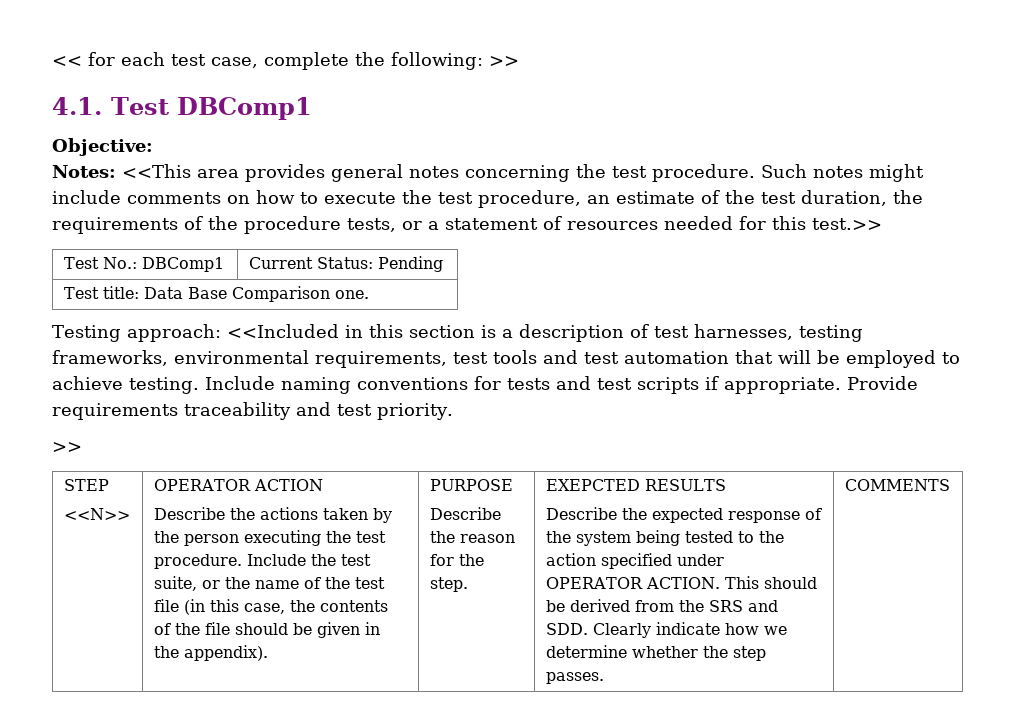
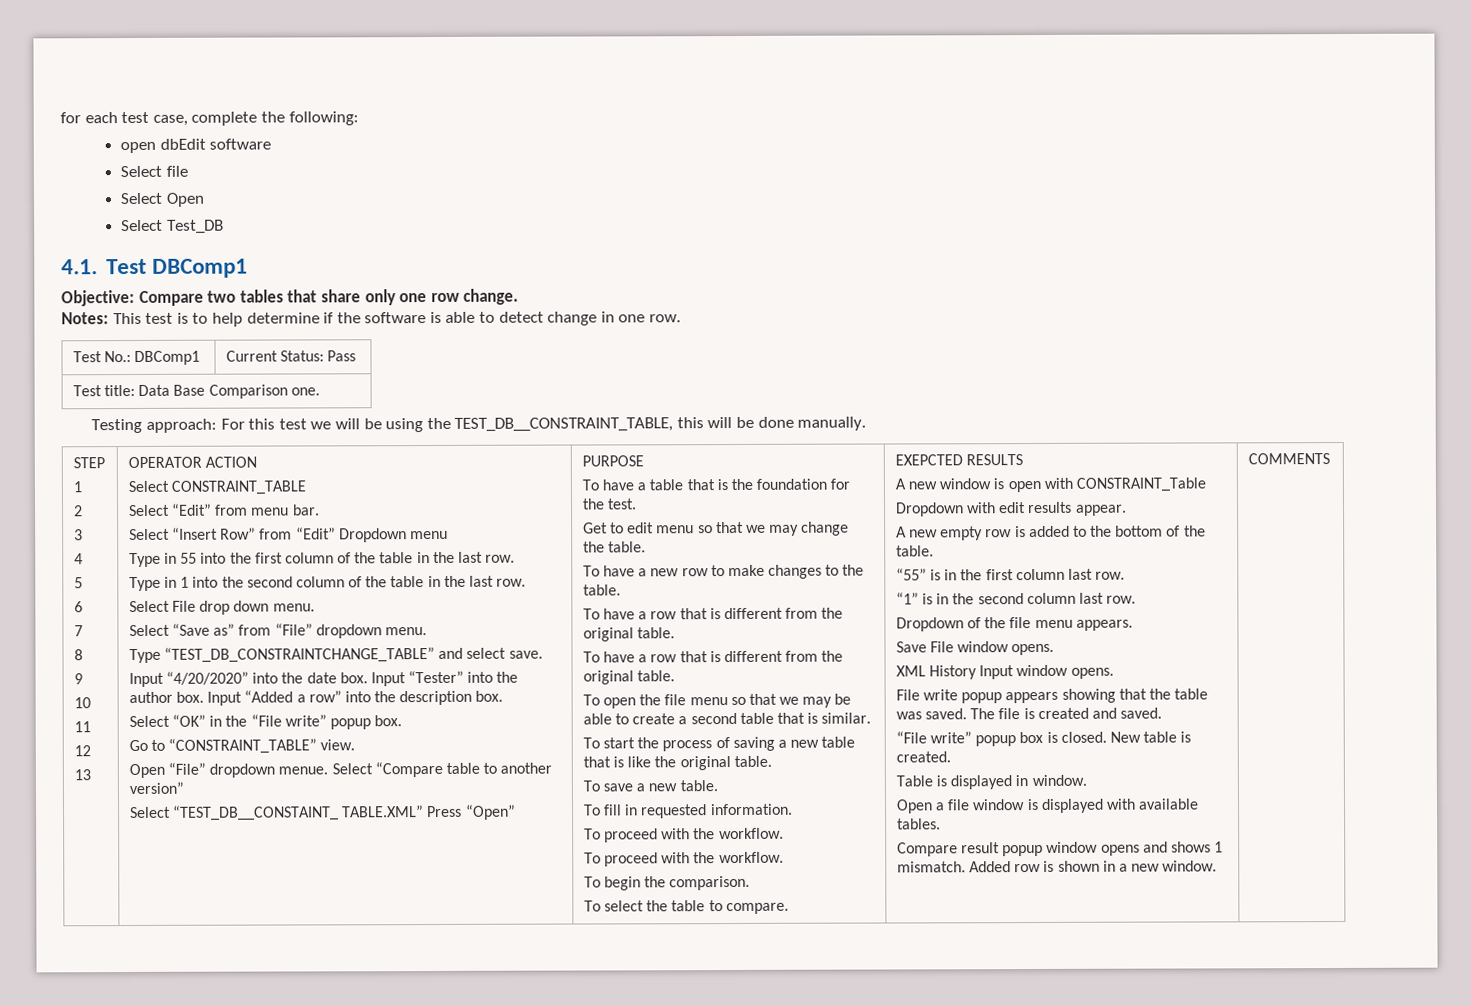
- << for each test case, complete the following: >>
+ for each test case, complete the following:
+ open dbEdit software
+ Select file
+ Select Open
+ Select Test_DB
  4.1. Test DBComp1
- Objective:
- Notes: <<This area provides general notes concerning the test procedure. Such notes might include comments on how to execute the test procedure, an estimate of the test duration, the requirements of the procedure tests, or a statement of resources needed for this test.>>
+ Objective: Compare two tables that share only one row change.
+ Notes: This test is to help determine if the software is able to detect change in one row.
- Test No.: DBComp1 | Current Status: Pending
+ Test No.: DBComp1 | Current Status: Pass
- Testing approach: <<Included in this section is a description of test harnesses, testing frameworks, environmental requirements, test tools and test automation that will be employed to achieve testing. Include naming conventions for tests and test scripts if appropriate. Provide requirements traceability and test priority.
- >>
+ Testing approach: For this test we will be using the TEST_DB__CONSTRAINT_TABLE, this will be done manually.
  STEP
- <<N>> | OPERATOR ACTION
- Describe the actions taken by the person executing the test procedure. Include the test suite, or the name of the test file (in this case, the contents of the file should be given in the appendix). | PURPOSE
- Describe the reason for the step. | EXEPCTED RESULTS
- Describe the expected response of the system being tested to the action specified under OPERATOR ACTION. This should be derived from the SRS and SDD. Clearly indicate how we determine whether the step passes.
+ 1
+ 2
+ 3
+ 4
+ 5
+ 6
+ 7
+ 8
+ 9
+ 10
+ 11
+ 12
+ 13 | OPERATOR ACTION
+ Select CONSTRAINT_TABLE
+ Select “Edit” from menu bar.
+ Select “Insert Row” from “Edit” Dropdown menu
+ Type in 55 into the first column of the table in the last row.
+ Type in 1 into the second column of the table in the last row.
+ Select File drop down menu.
+ Select “Save as” from “File” dropdown menu.
+ Type “TEST_DB_CONSTRAINTCHANGE_TABLE” and select save.
+ Input “4/20/2020” into the date box. Input “Tester” into the author box. Input “Added a row” into the description box.
+ Select “OK” in the “File write” popup box.
+ Go to “CONSTRAINT_TABLE” view.
+ Open “File” dropdown menue. Select “Compare table to another version”
+ Select “TEST_DB__CONSTAINT_ TABLE.XML” Press “Open” | PURPOSE
+ To have a table that is the foundation for the test.
+ Get to edit menu so that we may change the table.
+ To have a new row to make changes to the table.
+ To have a row that is different from the original table.
+ To have a row that is different from the original table.
+ To open the file menu so that we may be able to create a second table that is similar.
+ To start the process of saving a new table that is like the original table.
+ To save a new table.
+ To fill in requested information.
+ To proceed with the workflow.
+ To proceed with the workflow.
+ To begin the comparison.
+ To select the table to compare. | EXEPCTED RESULTS
+ A new window is open with CONSTRAINT_Table
+ Dropdown with edit results appear.
+ A new empty row is added to the bottom of the table.
+ “55” is in the first column last row.
+ “1” is in the second column last row.
+ Dropdown of the file menu appears.
+ Save File window opens.
+ XML History Input window opens.
+ File write popup appears showing that the table was saved. The file is created and saved.
+ “File write” popup box is closed. New table is created.
+ Table is displayed in window.
+ Open a file window is displayed with available tables.
+ Compare result popup window opens and shows 1 mismatch. Added row is shown in a new window.

